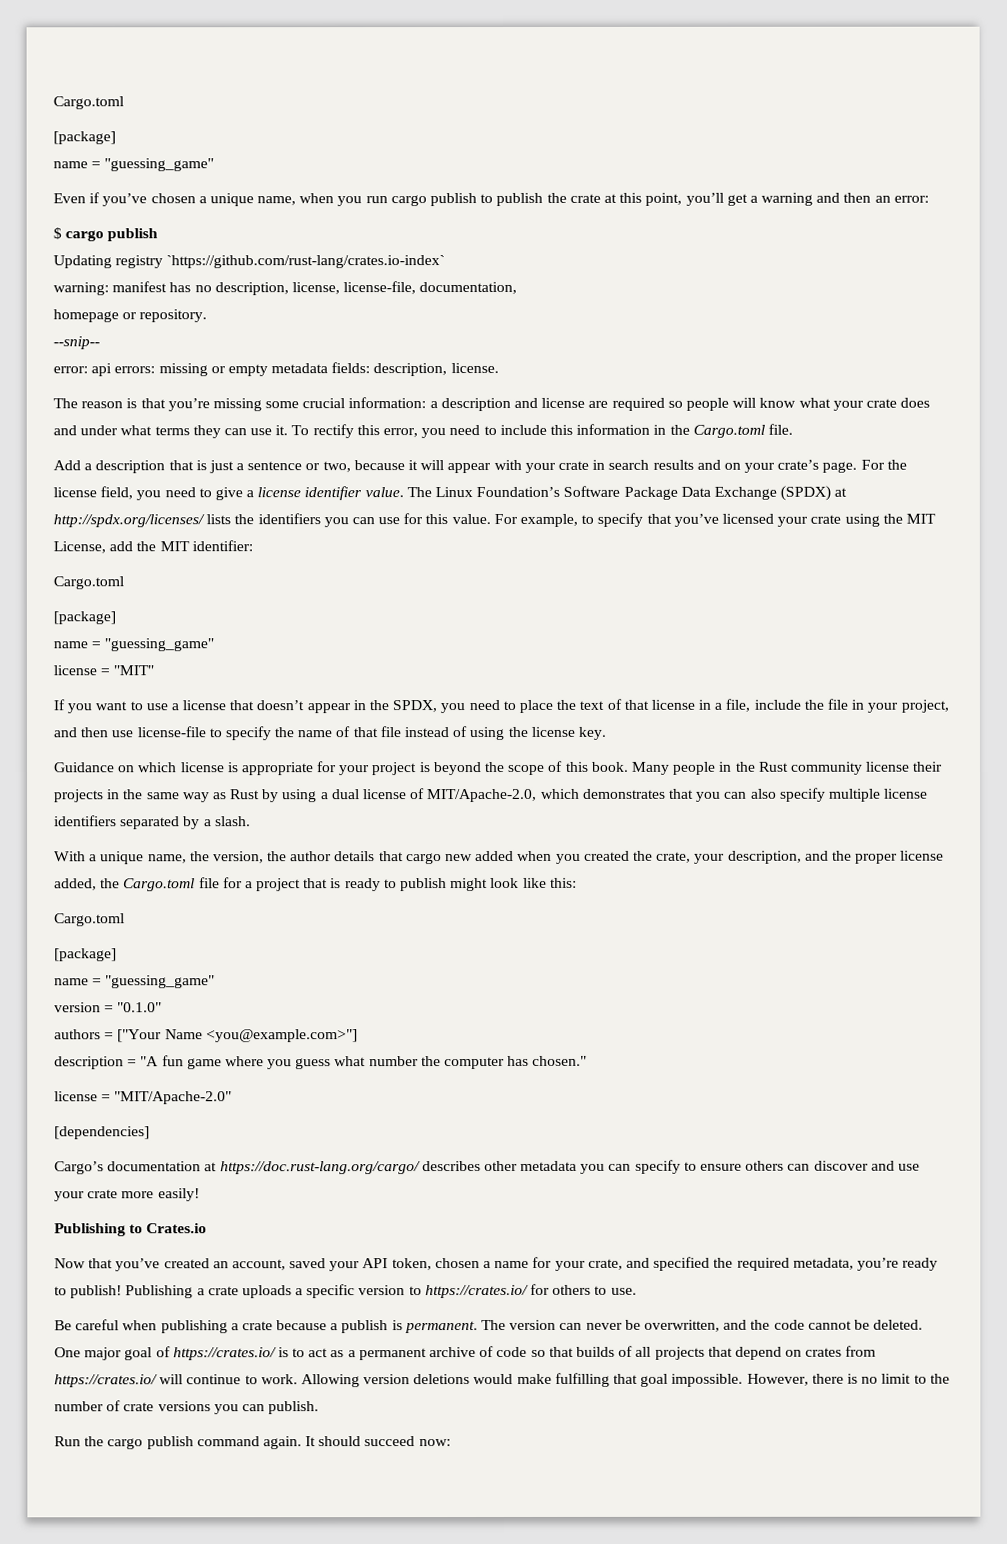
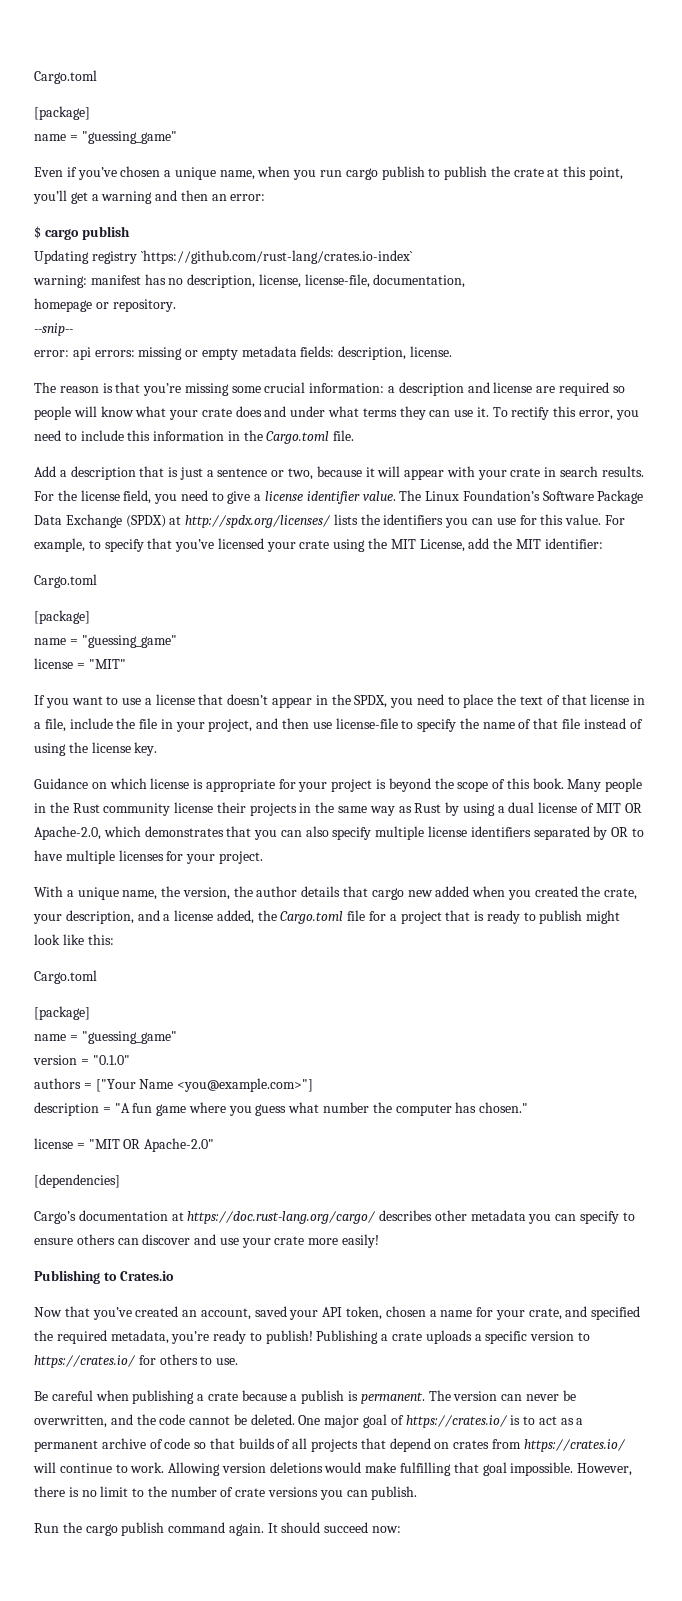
- Add a description that is just a sentence or two, because it will appear with your crate in search results and on your crate’s page.
+ Add a description that is just a sentence or two, because it will appear with your crate in search results.
- Many people in the Rust community license their projects in the same way as Rust by using a dual license of MIT/Apache-2.0, which demonstrates that you can also specify multiple license identifiers separated by a slash.
+ Many people in the Rust community license their projects in the same way as Rust by using a dual license of MIT OR Apache-2.0, which demonstrates that you can also specify multiple license identifiers separated by OR to have multiple licenses for your project.
- With a unique name, the version, the author details that cargo new added when you created the crate, your description, and the proper license added, the Cargo.toml file for a project that is ready to publish might look like this:
+ With a unique name, the version, the author details that cargo new added when you created the crate, your description, and a license added, the Cargo.toml file for a project that is ready to publish might look like this:
- license = "MIT/Apache-2.0"
+ license = "MIT OR Apache-2.0"

